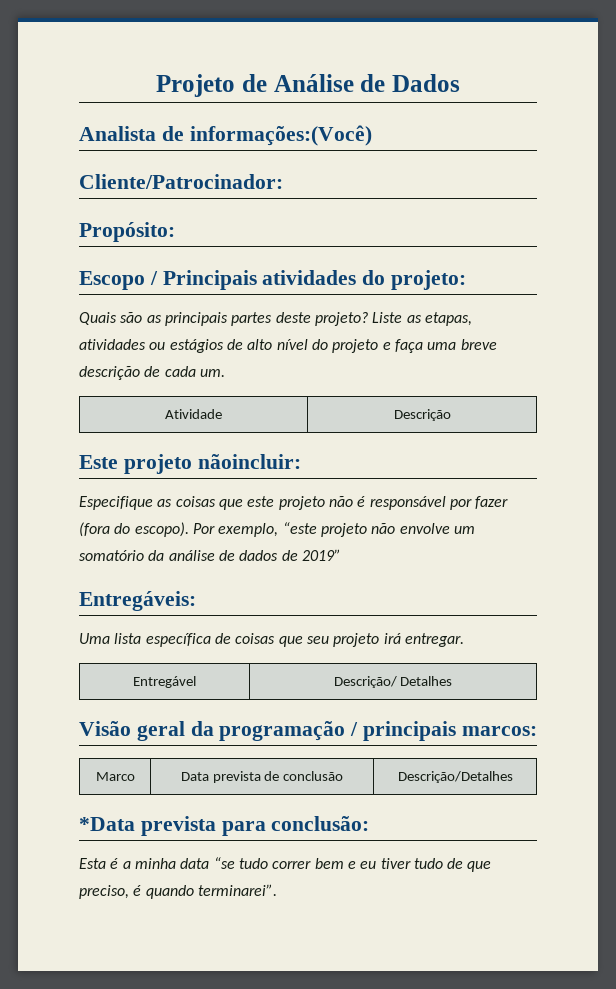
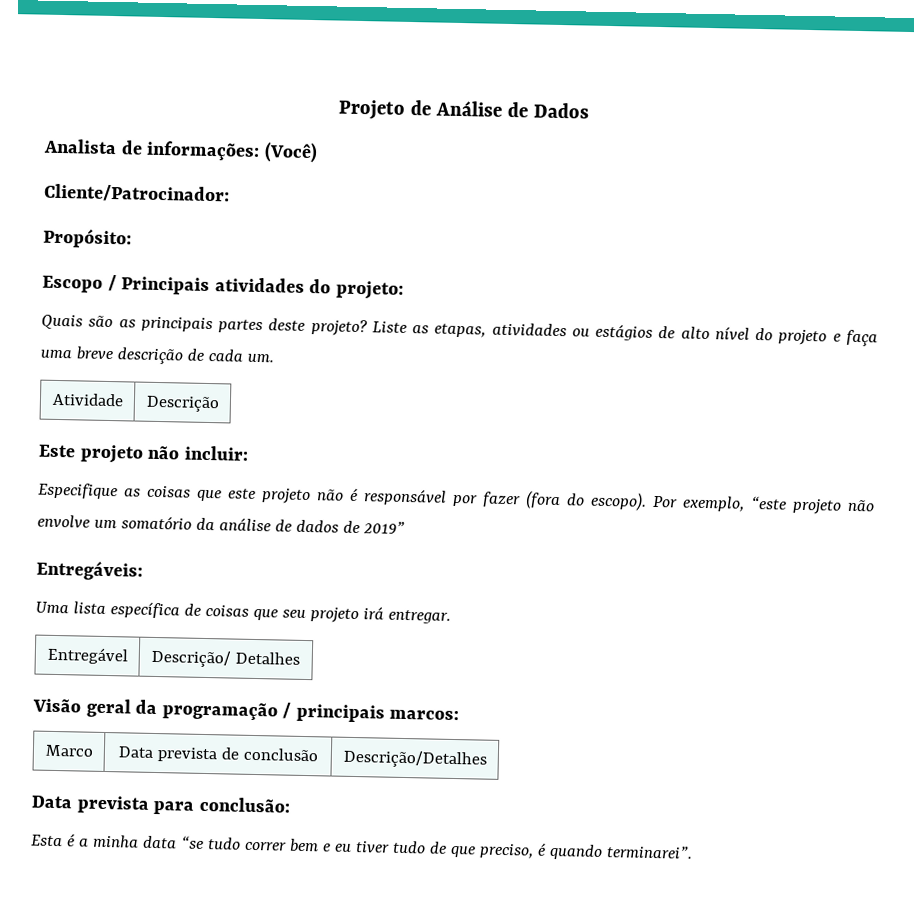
- Analista de informações:(Você)
+ Analista de informações: (Você)
- Este projeto nãoincluir:
+ Este projeto não incluir:
- *Data prevista para conclusão:
+ Data prevista para conclusão:

